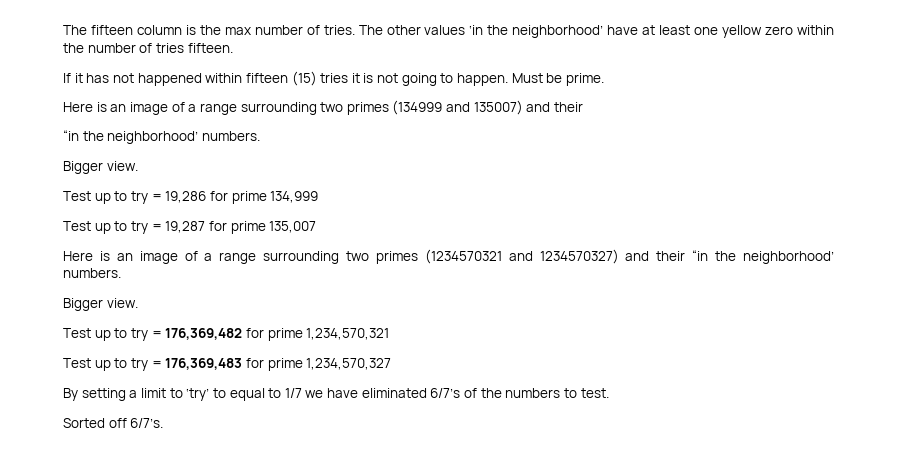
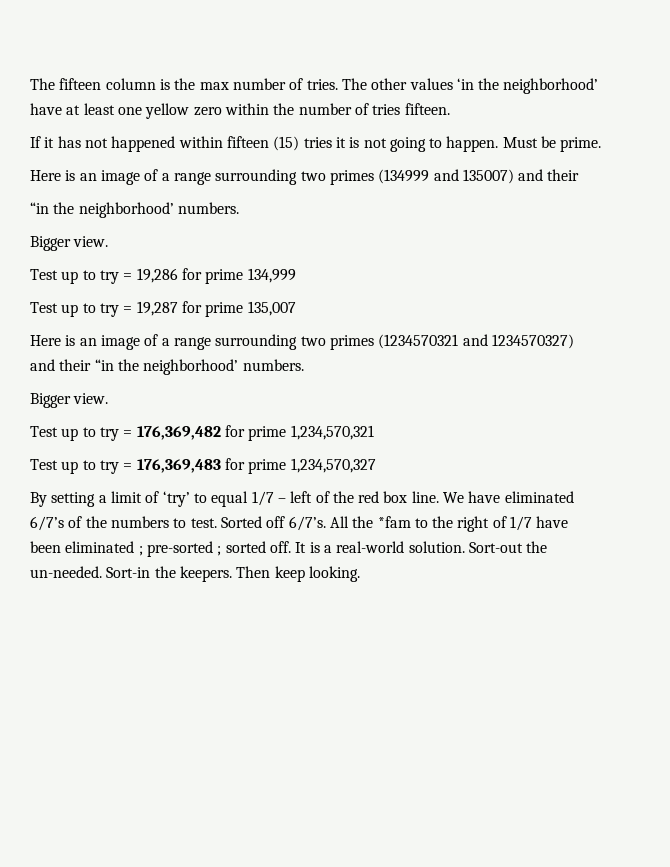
- By setting a limit to ‘try’ to equal to 1/7 we have eliminated 6/7’s of the numbers to test.
- Sorted off 6/7’s.
+ By setting a limit of ‘try’ to equal 1/7 – left of the red box line. We have eliminated 6/7’s of the numbers to test. Sorted off 6/7’s.
+ All the *fam to the right of 1/7 have been eliminated ; pre-sorted ; sorted off. It is a real-world solution. Sort-out the un-needed. Sort-in the keepers. Then keep looking.

